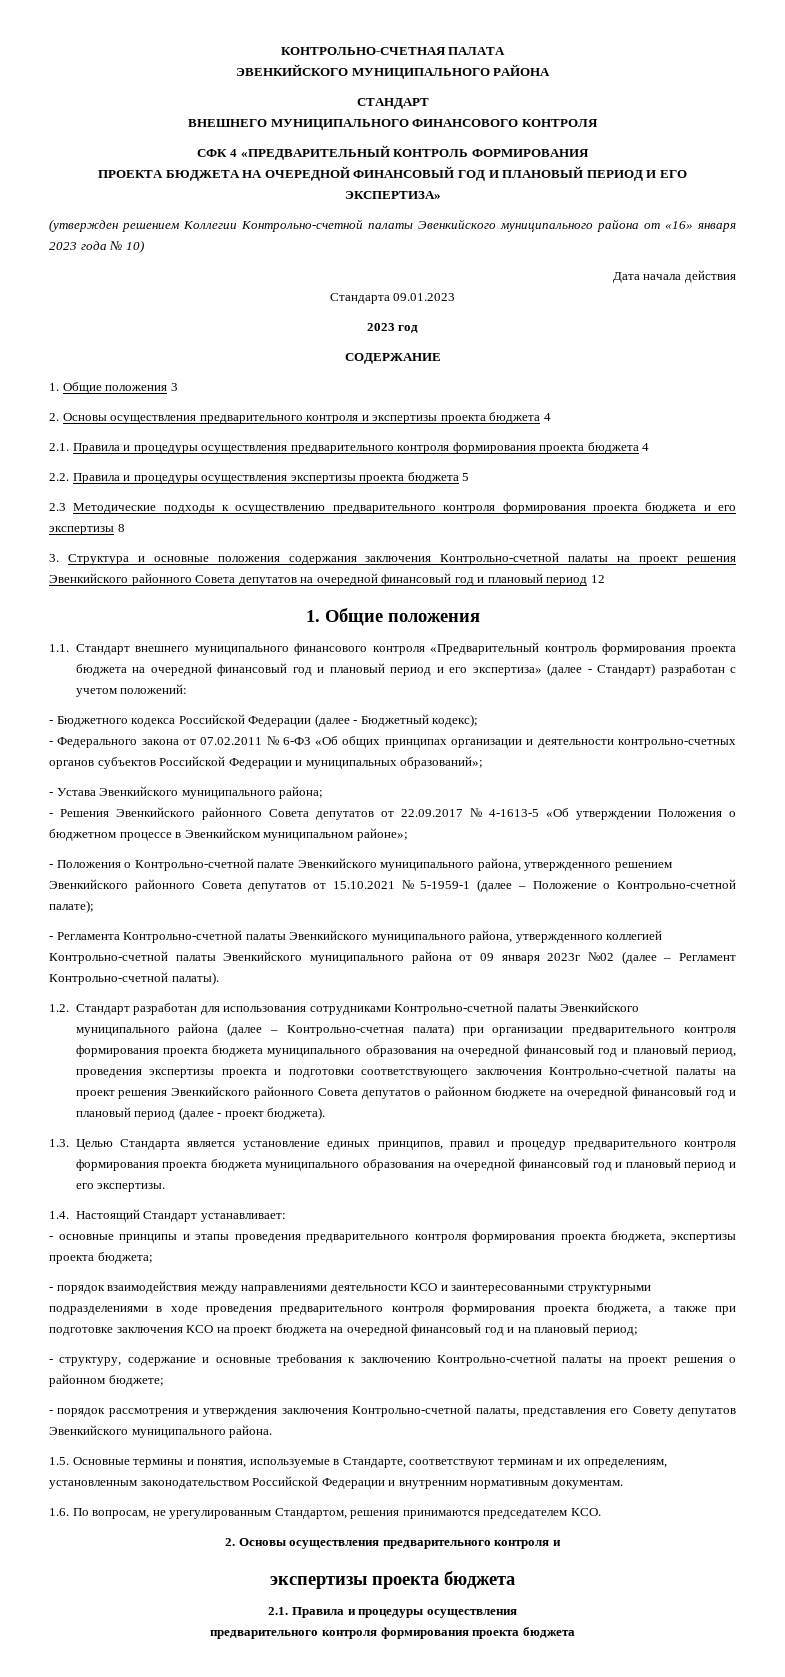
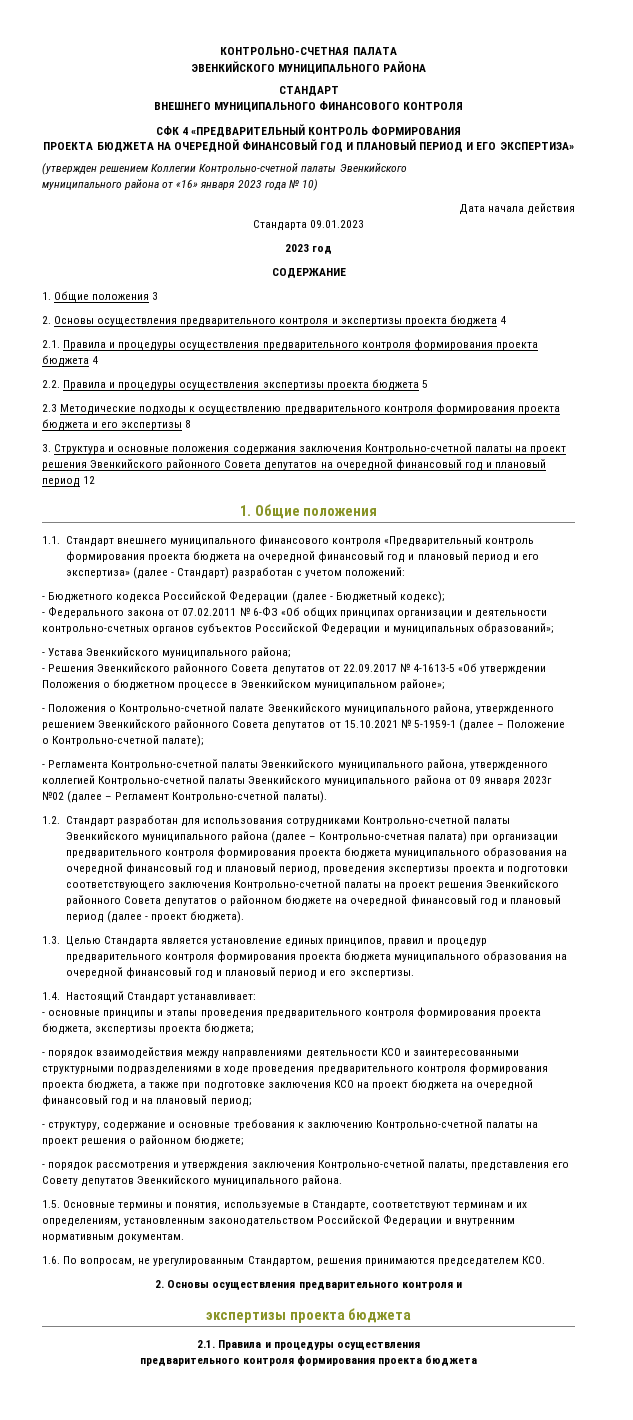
- (утвержден решением Коллегии Контрольно-счетной палаты Эвенкийского муниципального района от «16» января 2023 года № 10)
+ (утвержден решением Коллегии Контрольно-счетной палаты Эвенкийского
+ муниципального района от «16» января 2023 года № 10)

